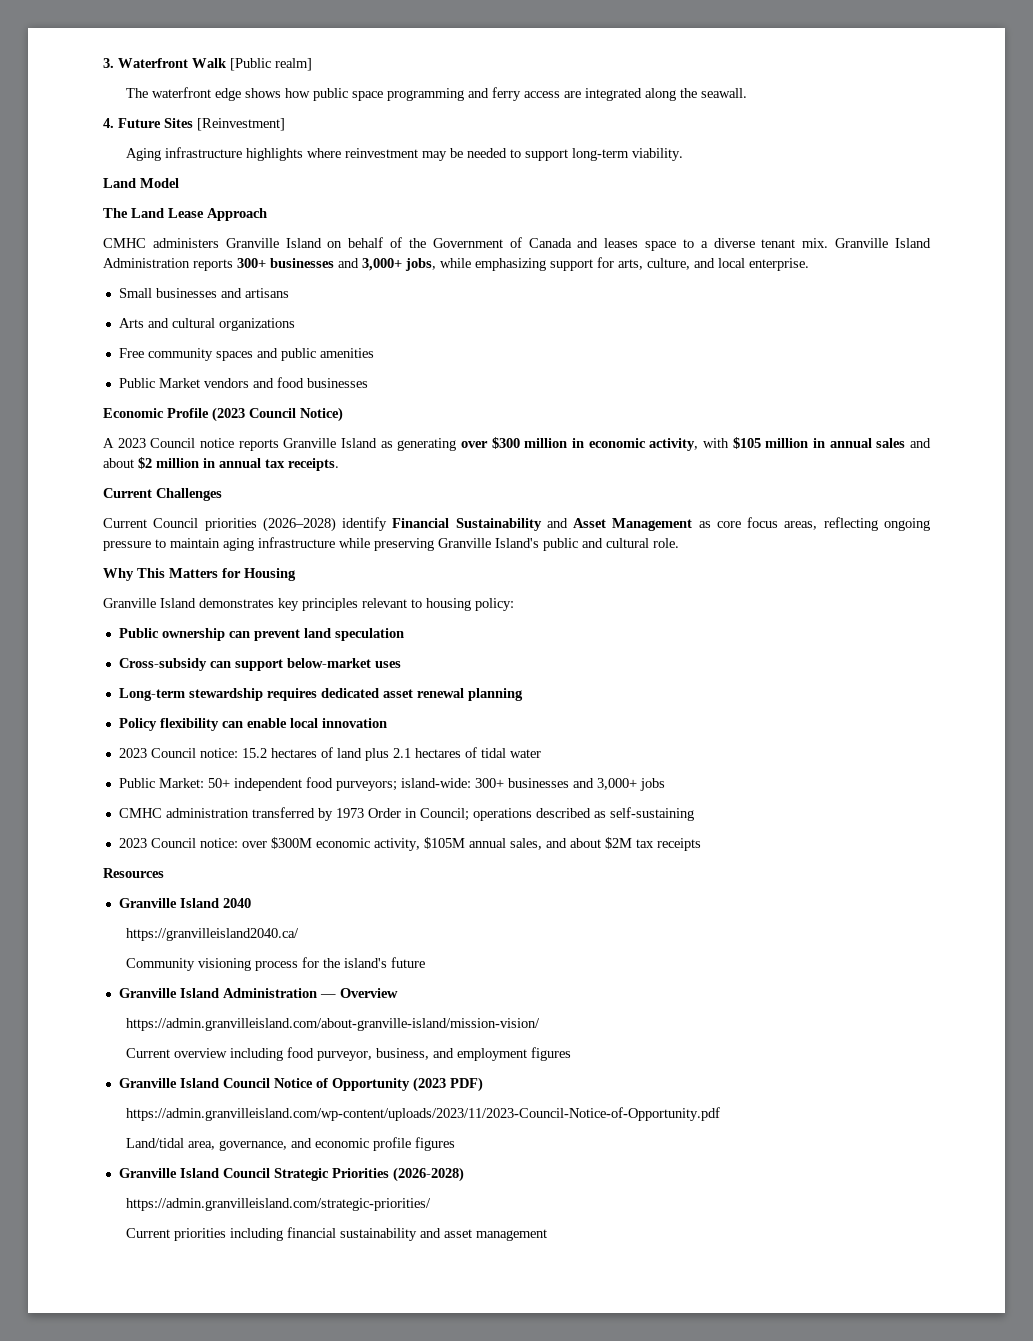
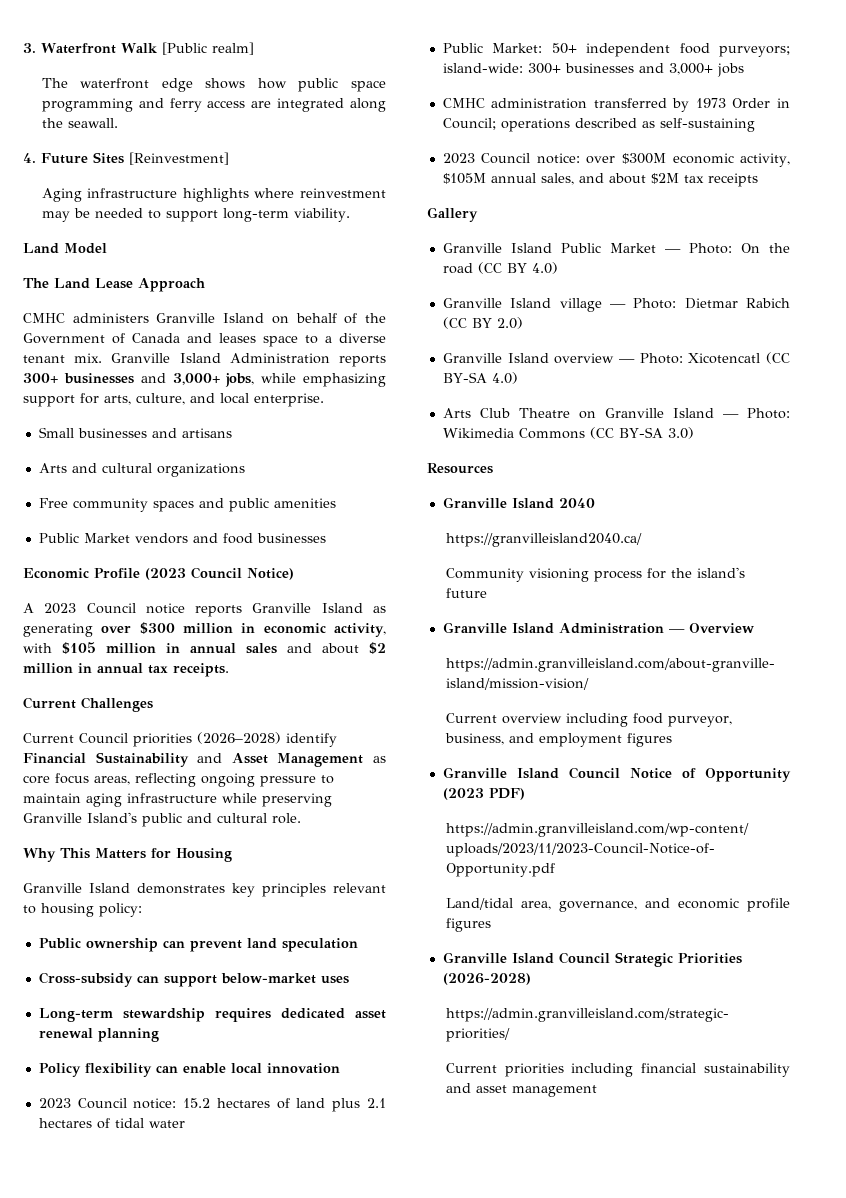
+ Gallery
+ Granville Island Public Market — Photo: On the road (CC BY 4.0)
+ Granville Island village — Photo: Dietmar Rabich (CC BY 2.0)
+ Granville Island overview — Photo: Xicotencatl (CC BY-SA 4.0)
+ Arts Club Theatre on Granville Island — Photo: Wikimedia Commons (CC BY-SA 3.0)

